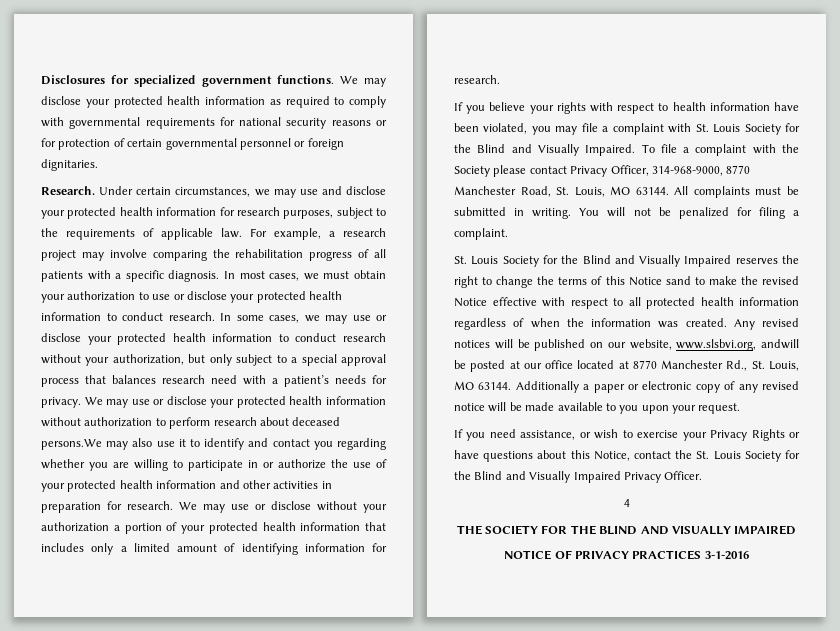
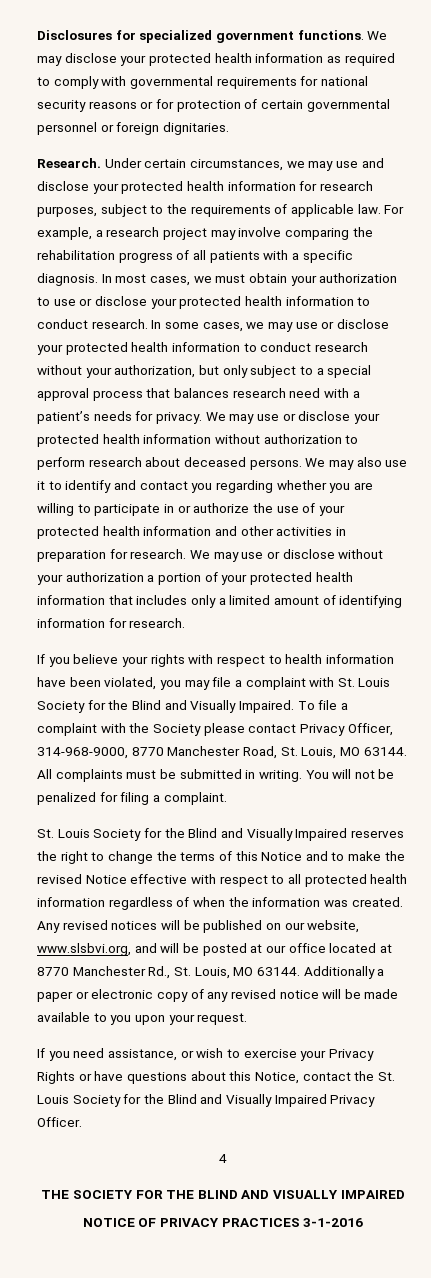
- We may use or disclose your protected health information without authorization to perform research about deceased persons.We may also use it to identify and contact you regarding whether you are willing to participate in or authorize the use of your protected health information and other activities in preparation for research.
+ We may use or disclose your protected health information without authorization to perform research about deceased persons. We may also use it to identify and contact you regarding whether you are willing to participate in or authorize the use of your protected health information and other activities in preparation for research.
- St. Louis Society for the Blind and Visually Impaired reserves the right to change the terms of this Notice sand to make the revised Notice effective with respect to all protected health information regardless of when the information was created.
+ St. Louis Society for the Blind and Visually Impaired reserves the right to change the terms of this Notice and to make the revised Notice effective with respect to all protected health information regardless of when the information was created.
- Any revised notices will be published on our website, www.slsbvi.org, andwill be posted at our office located at 8770 Manchester Rd., St. Louis, MO 63144.
+ Any revised notices will be published on our website, www.slsbvi.org, and will be posted at our office located at 8770 Manchester Rd., St. Louis, MO 63144.

